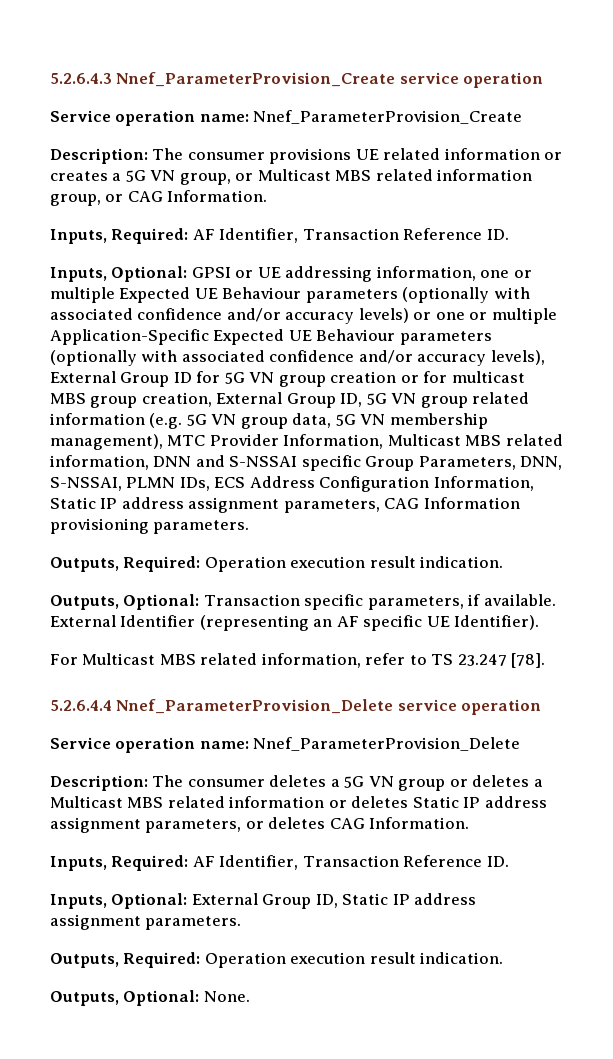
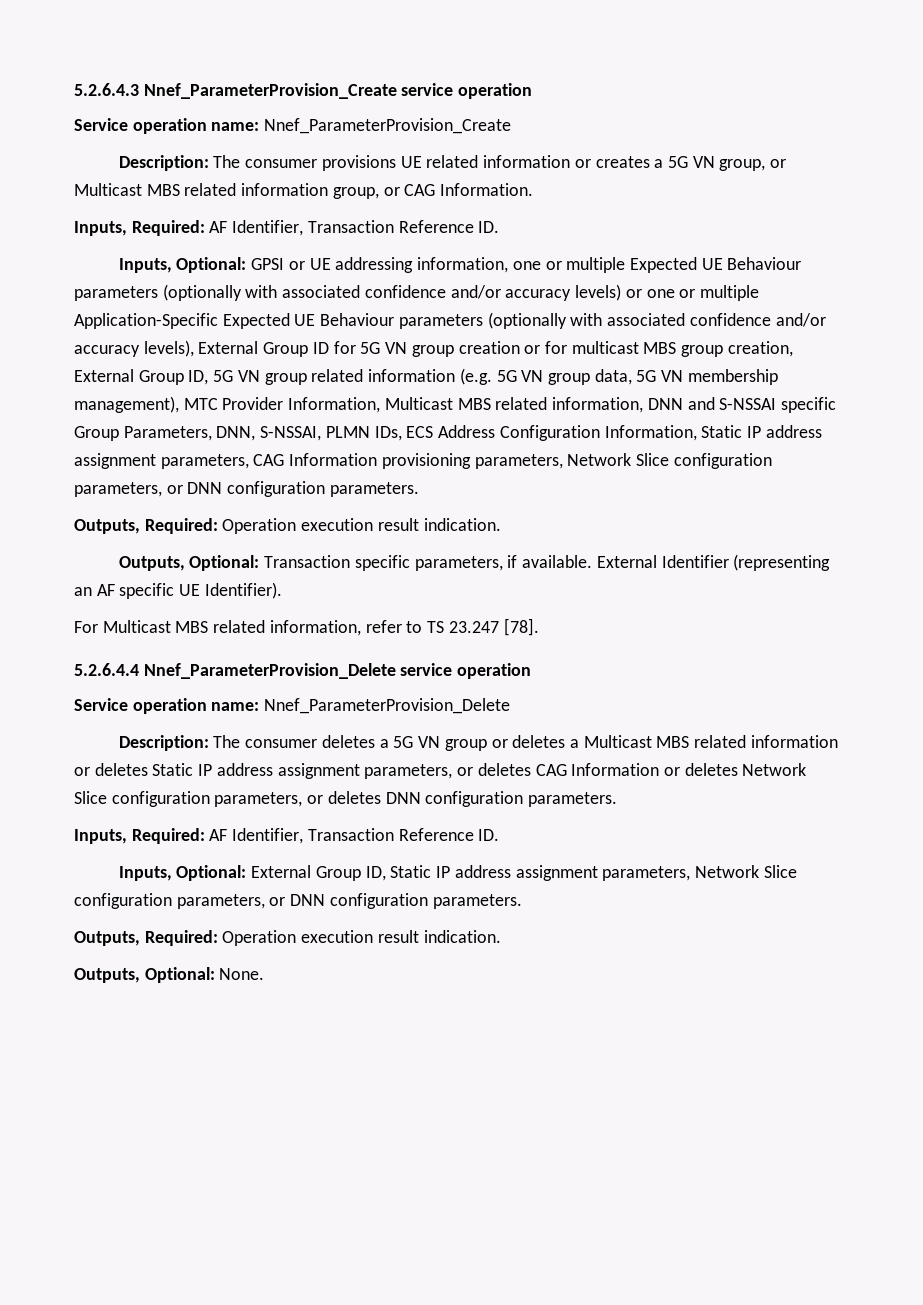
- GPSI or UE addressing information, one or multiple Expected UE Behaviour parameters (optionally with associated confidence and/or accuracy levels) or one or multiple Application-Specific Expected UE Behaviour parameters (optionally with associated confidence and/or accuracy levels), External Group ID for 5G VN group creation or for multicast MBS group creation, External Group ID, 5G VN group related information (e.g. 5G VN group data, 5G VN membership management), MTC Provider Information, Multicast MBS related information, DNN and S-NSSAI specific Group Parameters, DNN, S-NSSAI, PLMN IDs, ECS Address Configuration Information, Static IP address assignment parameters, CAG Information provisioning parameters.
+ GPSI or UE addressing information, one or multiple Expected UE Behaviour parameters (optionally with associated confidence and/or accuracy levels) or one or multiple Application-Specific Expected UE Behaviour parameters (optionally with associated confidence and/or accuracy levels), External Group ID for 5G VN group creation or for multicast MBS group creation, External Group ID, 5G VN group related information (e.g. 5G VN group data, 5G VN membership management), MTC Provider Information, Multicast MBS related information, DNN and S-NSSAI specific Group Parameters, DNN, S-NSSAI, PLMN IDs, ECS Address Configuration Information, Static IP address assignment parameters, CAG Information provisioning parameters, Network Slice configuration parameters, or DNN configuration parameters.
- Description: The consumer deletes a 5G VN group or deletes a Multicast MBS related information or deletes Static IP address assignment parameters, or deletes CAG Information.
+ Description: The consumer deletes a 5G VN group or deletes a Multicast MBS related information or deletes Static IP address assignment parameters, or deletes CAG Information or deletes Network Slice configuration parameters, or deletes DNN configuration parameters.
- Inputs, Optional: External Group ID, Static IP address assignment parameters.
+ Inputs, Optional: External Group ID, Static IP address assignment parameters, Network Slice configuration parameters, or DNN configuration parameters.

